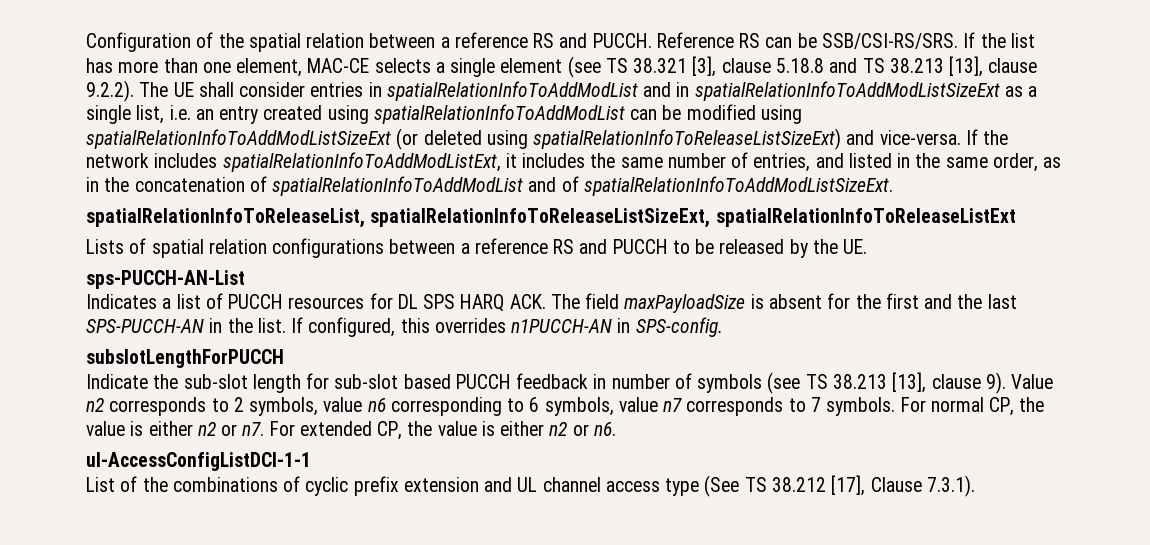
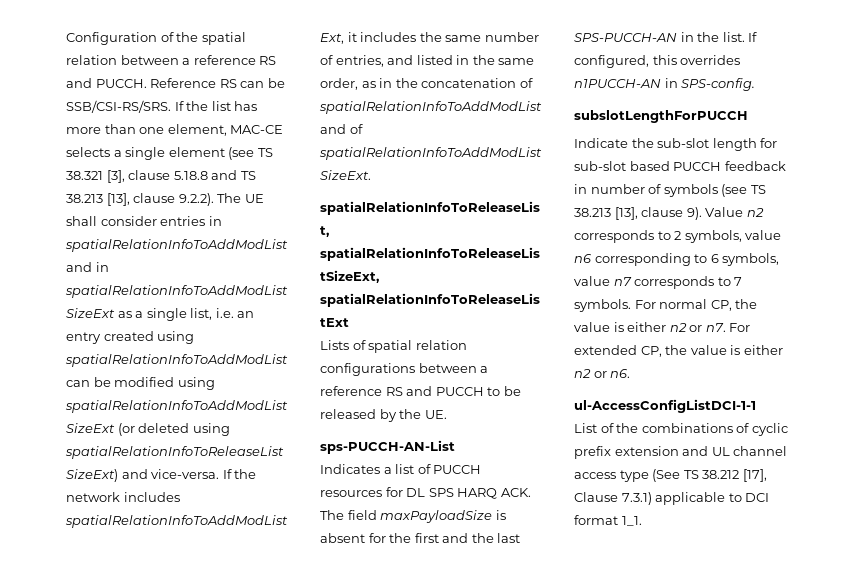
- List of the combinations of cyclic prefix extension and UL channel access type (See TS 38.212 [17], Clause 7.3.1).
+ List of the combinations of cyclic prefix extension and UL channel access type (See TS 38.212 [17], Clause 7.3.1) applicable to DCI format 1_1.

